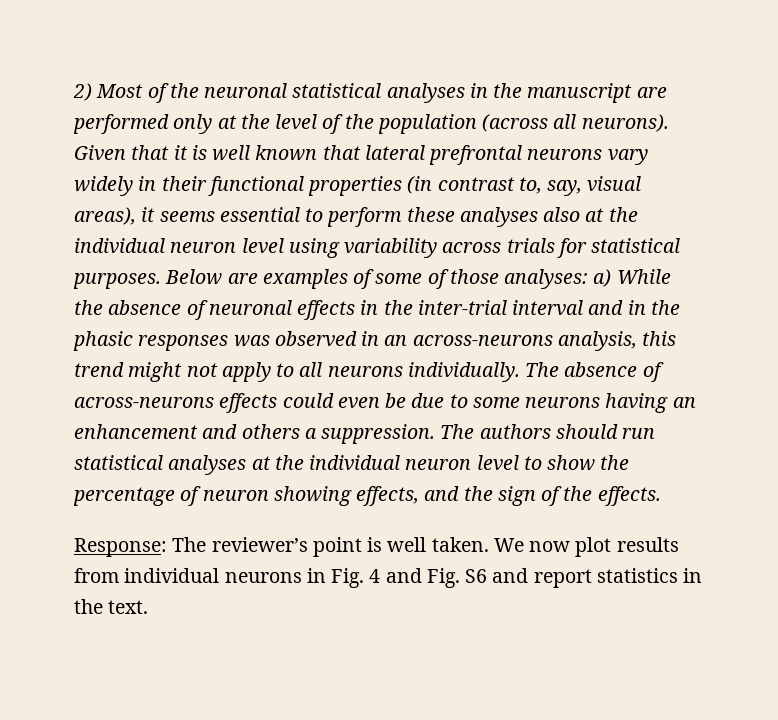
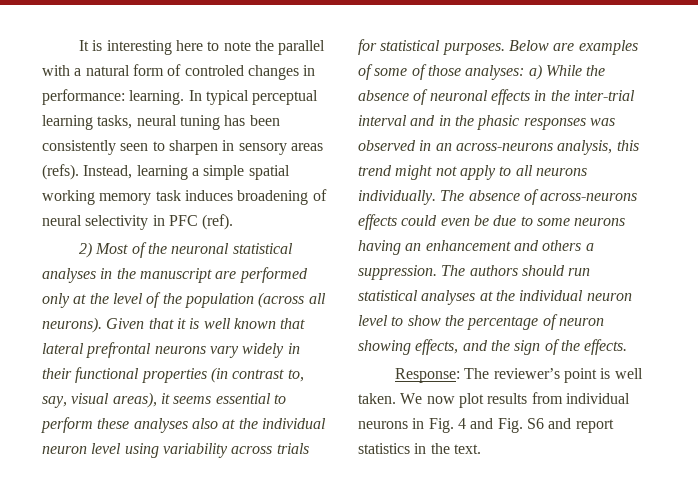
+ It is interesting here to note the parallel with a natural form of controled changes in performance: learning. In typical perceptual learning tasks, neural tuning has been consistently seen to sharpen in sensory areas (refs). Instead, learning a simple spatial working memory task induces broadening of neural selectivity in PFC (ref).

